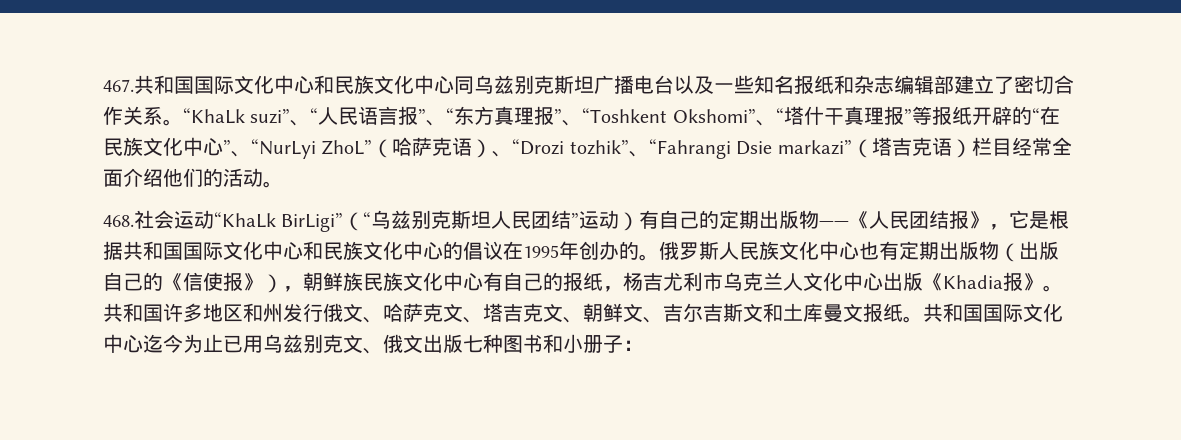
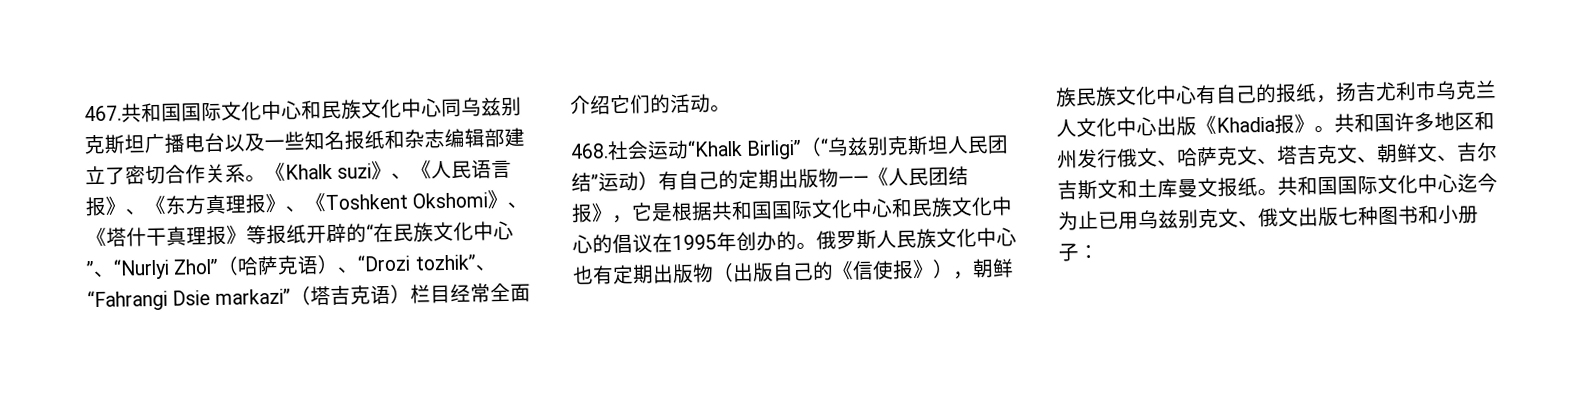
- “KhaLk suzi”、“人民语言报”、“东方真理报”、“Toshkent Okshomi”、“塔什干真理报”等报纸开辟的“在民族文化中心”、“NurLyi ZhoL”（哈萨克语）、“Drozi tozhik”、“Fahrangi Dsie markazi”（塔吉克语）栏目经常全面介绍他们的活动。
+ 《Khalk suzi》、《人民语言报》、《东方真理报》、《Toshkent Okshomi》、《塔什干真理报》等报纸开辟的“在民族文化中心”、“Nurlyi Zhol”（哈萨克语）、“Drozi tozhik”、“Fahrangi Dsie markazi”（塔吉克语）栏目经常全面介绍它们的活动。
- 468.社会运动“KhaLk BirLigi”（“乌兹别克斯坦人民团结”运动）有自己的定期出版物——《人民团结报》，它是根据共和国国际文化中心和民族文化中心的倡议在1995年创办的。
+ 468.社会运动“Khalk Birligi”（“乌兹别克斯坦人民团结”运动）有自己的定期出版物——《人民团结报》，它是根据共和国国际文化中心和民族文化中心的倡议在1995年创办的。
- 俄罗斯人民族文化中心也有定期出版物（出版自己的《信使报》），朝鲜族民族文化中心有自己的报纸，杨吉尤利市乌克兰人文化中心出版《Khadia报》。
+ 俄罗斯人民族文化中心也有定期出版物（出版自己的《信使报》），朝鲜族民族文化中心有自己的报纸，扬吉尤利市乌克兰人文化中心出版《Khadia报》。

